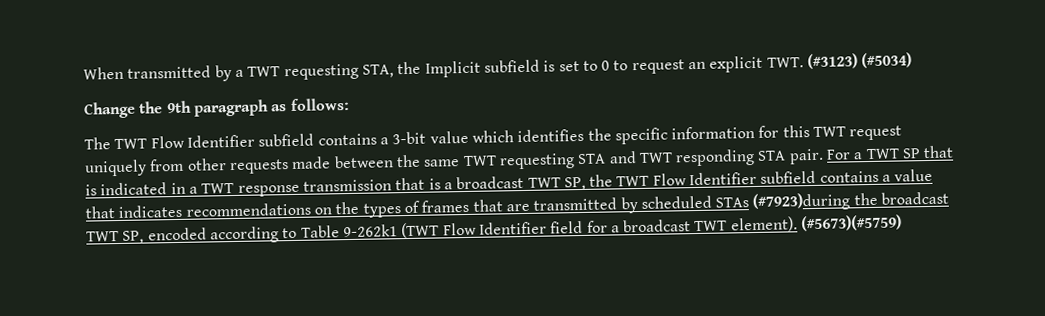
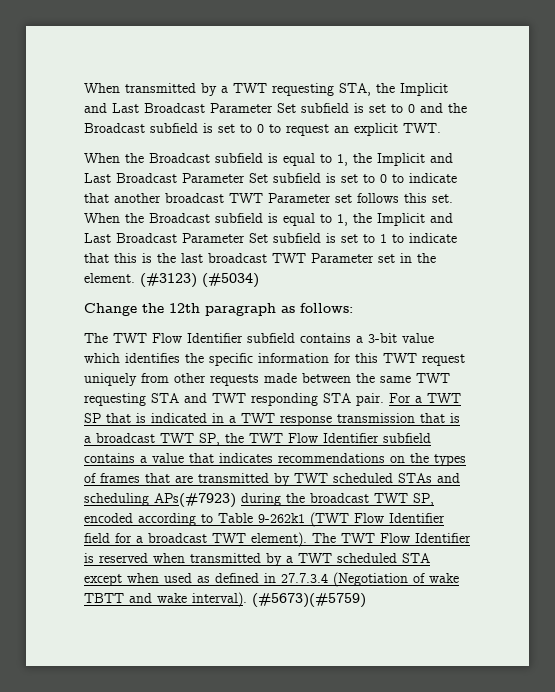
- When transmitted by a TWT requesting STA, the Implicit subfield is set to 0 to request an explicit TWT. (#3123) (#5034)
+ When transmitted by a TWT requesting STA, the Implicit and Last Broadcast Parameter Set subfield is set to 0 and the Broadcast subfield is set to 0 to request an explicit TWT.
+ When the Broadcast subfield is equal to 1, the Implicit and Last Broadcast Parameter Set subfield is set to 0 to indicate that another broadcast TWT Parameter set follows this set. When the Broadcast subfield is equal to 1, the Implicit and Last Broadcast Parameter Set subfield is set to 1 to indicate that this is the last broadcast TWT Parameter set in the element. (#3123) (#5034)
- Change the 9th paragraph as follows:
+ Change the 12th paragraph as follows:
- For a TWT SP that is indicated in a TWT response transmission that is a broadcast TWT SP, the TWT Flow Identifier subfield contains a value that indicates recommendations on the types of frames that are transmitted by scheduled STAs (#7923)during the broadcast TWT SP, encoded according to Table 9-262k1 (TWT Flow Identifier field for a broadcast TWT element).
+ For a TWT SP that is indicated in a TWT response transmission that is a broadcast TWT SP, the TWT Flow Identifier subfield contains a value that indicates recommendations on the types of frames that are transmitted by TWT scheduled STAs and scheduling APs(#7923) during the broadcast TWT SP, encoded according to Table 9-262k1 (TWT Flow Identifier field for a broadcast TWT element).
+ The TWT Flow Identifier is reserved when transmitted by a TWT scheduled STA except when used as defined in 27.7.3.4 (Negotiation of wake TBTT and wake interval).

